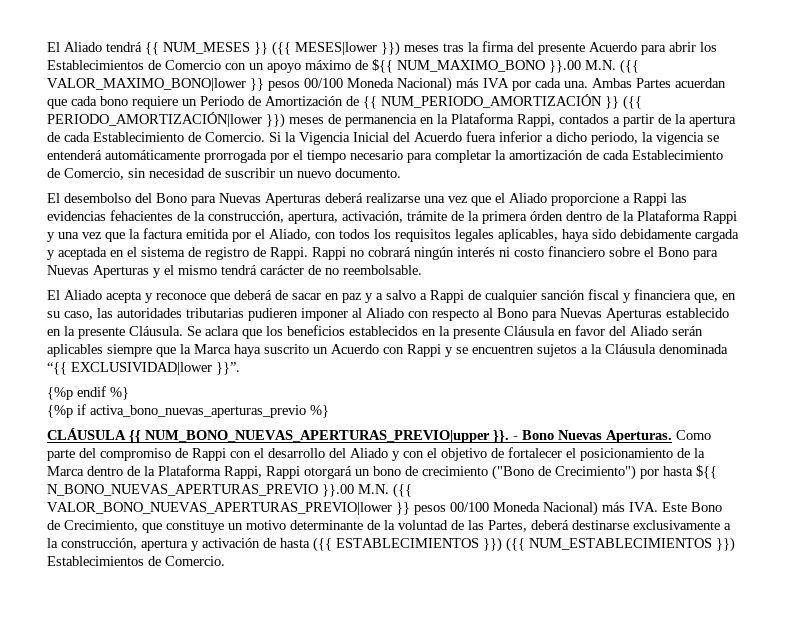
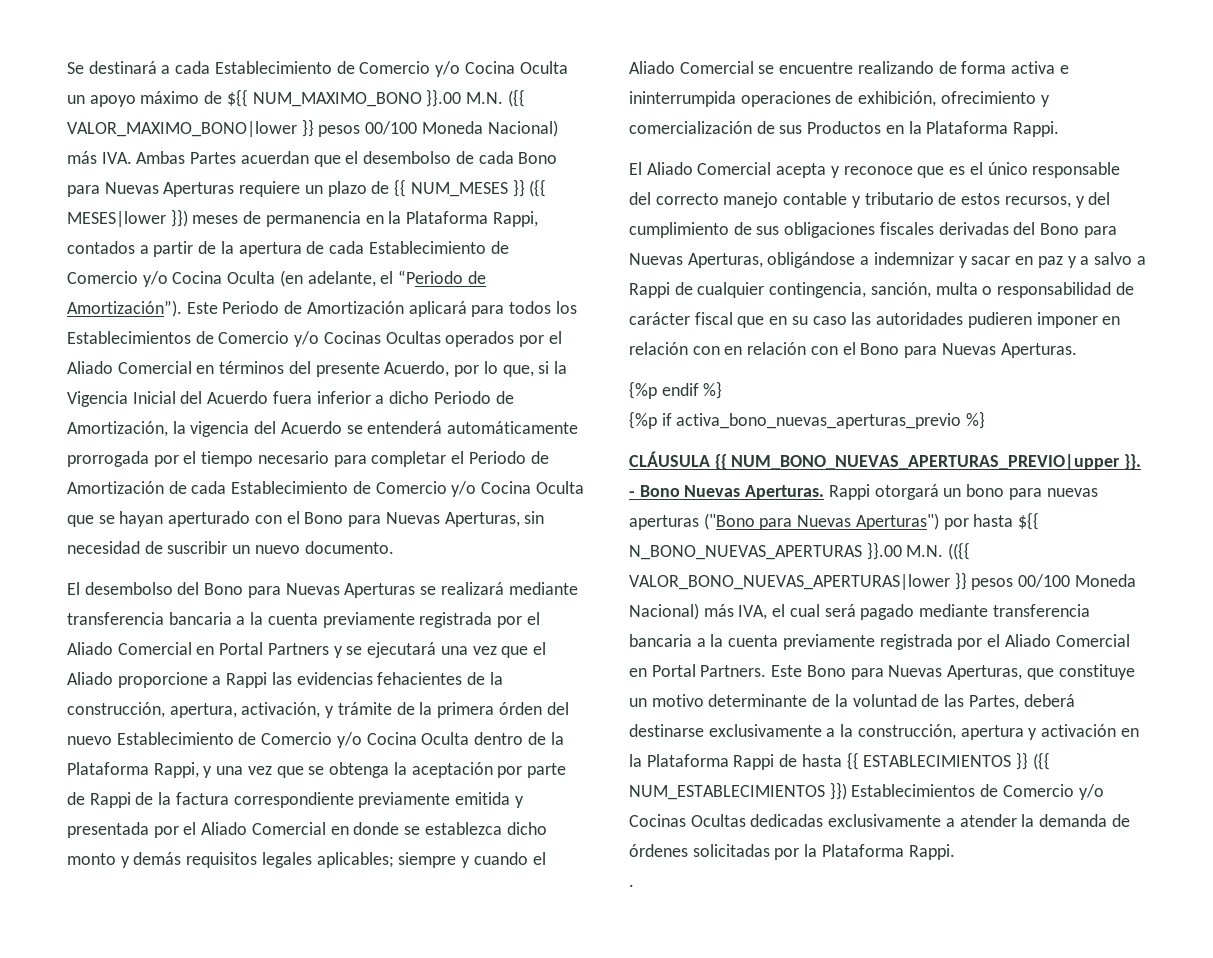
- El Aliado tendrá {{ NUM_MESES }} ({{ MESES|lower }}) meses tras la firma del presente Acuerdo para abrir los Establecimientos de Comercio con un apoyo máximo de ${{ NUM_MAXIMO_BONO }}.00 M.N. ({{ VALOR_MAXIMO_BONO|lower }} pesos 00/100 Moneda Nacional) más IVA por cada una. Ambas Partes acuerdan que cada bono requiere un Periodo de Amortización de {{ NUM_PERIODO_AMORTIZACIÓN }} ({{ PERIODO_AMORTIZACIÓN|lower }}) meses de permanencia en la Plataforma Rappi, contados a partir de la apertura de cada Establecimiento de Comercio. Si la Vigencia Inicial del Acuerdo fuera inferior a dicho periodo, la vigencia se entenderá automáticamente prorrogada por el tiempo necesario para completar la amortización de cada Establecimiento de Comercio, sin necesidad de suscribir un nuevo documento.
+ Se destinará a cada Establecimiento de Comercio y/o Cocina Oculta un apoyo máximo de ${{ NUM_MAXIMO_BONO }}.00 M.N. ({{ VALOR_MAXIMO_BONO|lower }} pesos 00/100 Moneda Nacional) más IVA. Ambas Partes acuerdan que el desembolso de cada Bono para Nuevas Aperturas requiere un plazo de {{ NUM_MESES }} ({{ MESES|lower }}) meses de permanencia en la Plataforma Rappi, contados a partir de la apertura de cada Establecimiento de Comercio y/o Cocina Oculta (en adelante, el “Periodo de Amortización”). Este Periodo de Amortización aplicará para todos los Establecimientos de Comercio y/o Cocinas Ocultas operados por el Aliado Comercial en términos del presente Acuerdo, por lo que, si la Vigencia Inicial del Acuerdo fuera inferior a dicho Periodo de Amortización, la vigencia del Acuerdo se entenderá automáticamente prorrogada por el tiempo necesario para completar el Periodo de Amortización de cada Establecimiento de Comercio y/o Cocina Oculta que se hayan aperturado con el Bono para Nuevas Aperturas, sin necesidad de suscribir un nuevo documento.
- El desembolso del Bono para Nuevas Aperturas deberá realizarse una vez que el Aliado proporcione a Rappi las evidencias fehacientes de la construcción, apertura, activación, trámite de la primera órden dentro de la Plataforma Rappi y una vez que la factura emitida por el Aliado, con todos los requisitos legales aplicables, haya sido debidamente cargada y aceptada en el sistema de registro de Rappi. Rappi no cobrará ningún interés ni costo financiero sobre el Bono para Nuevas Aperturas y el mismo tendrá carácter de no reembolsable.
- El Aliado acepta y reconoce que deberá de sacar en paz y a salvo a Rappi de cualquier sanción fiscal y financiera que, en su caso, las autoridades tributarias pudieren imponer al Aliado con respecto al Bono para Nuevas Aperturas establecido en la presente Cláusula. Se aclara que los beneficios establecidos en la presente Cláusula en favor del Aliado serán aplicables siempre que la Marca haya suscrito un Acuerdo con Rappi y se encuentren sujetos a la Cláusula denominada “{{ EXCLUSIVIDAD|lower }}”.
+ El desembolso del Bono para Nuevas Aperturas se realizará mediante transferencia bancaria a la cuenta previamente registrada por el Aliado Comercial en Portal Partners y se ejecutará una vez que el Aliado proporcione a Rappi las evidencias fehacientes de la construcción, apertura, activación, y trámite de la primera órden del nuevo Establecimiento de Comercio y/o Cocina Oculta dentro de la Plataforma Rappi, y una vez que se obtenga la aceptación por parte de Rappi de la factura correspondiente previamente emitida y presentada por el Aliado Comercial en donde se establezca dicho monto y demás requisitos legales aplicables; siempre y cuando el Aliado Comercial se encuentre realizando de forma activa e ininterrumpida operaciones de exhibición, ofrecimiento y comercialización de sus Productos en la Plataforma Rappi.
+ El Aliado Comercial acepta y reconoce que es el único responsable del correcto manejo contable y tributario de estos recursos, y del cumplimiento de sus obligaciones fiscales derivadas del Bono para Nuevas Aperturas, obligándose a indemnizar y sacar en paz y a salvo a Rappi de cualquier contingencia, sanción, multa o responsabilidad de carácter fiscal que en su caso las autoridades pudieren imponer en relación con en relación con el Bono para Nuevas Aperturas.
- Como parte del compromiso de Rappi con el desarrollo del Aliado y con el objetivo de fortalecer el posicionamiento de la Marca dentro de la Plataforma Rappi, Rappi otorgará un bono de crecimiento ("Bono de Crecimiento") por hasta ${{ N_BONO_NUEVAS_APERTURAS_PREVIO }}.00 M.N. ({{ VALOR_BONO_NUEVAS_APERTURAS_PREVIO|lower }} pesos 00/100 Moneda Nacional) más IVA. Este Bono de Crecimiento, que constituye un motivo determinante de la voluntad de las Partes, deberá destinarse exclusivamente a la construcción, apertura y activación de hasta ({{ ESTABLECIMIENTOS }}) ({{ NUM_ESTABLECIMIENTOS }}) Establecimientos de Comercio.
+ Rappi otorgará un bono para nuevas aperturas ("Bono para Nuevas Aperturas") por hasta ${{ N_BONO_NUEVAS_APERTURAS }}.00 M.N. (({{ VALOR_BONO_NUEVAS_APERTURAS|lower }} pesos 00/100 Moneda Nacional) más IVA, el cual será pagado mediante transferencia bancaria a la cuenta previamente registrada por el Aliado Comercial en Portal Partners. Este Bono para Nuevas Aperturas, que constituye un motivo determinante de la voluntad de las Partes, deberá destinarse exclusivamente a la construcción, apertura y activación en la Plataforma Rappi de hasta {{ ESTABLECIMIENTOS }} ({{ NUM_ESTABLECIMIENTOS }}) Establecimientos de Comercio y/o Cocinas Ocultas dedicadas exclusivamente a atender la demanda de órdenes solicitadas por la Plataforma Rappi.
+ .

